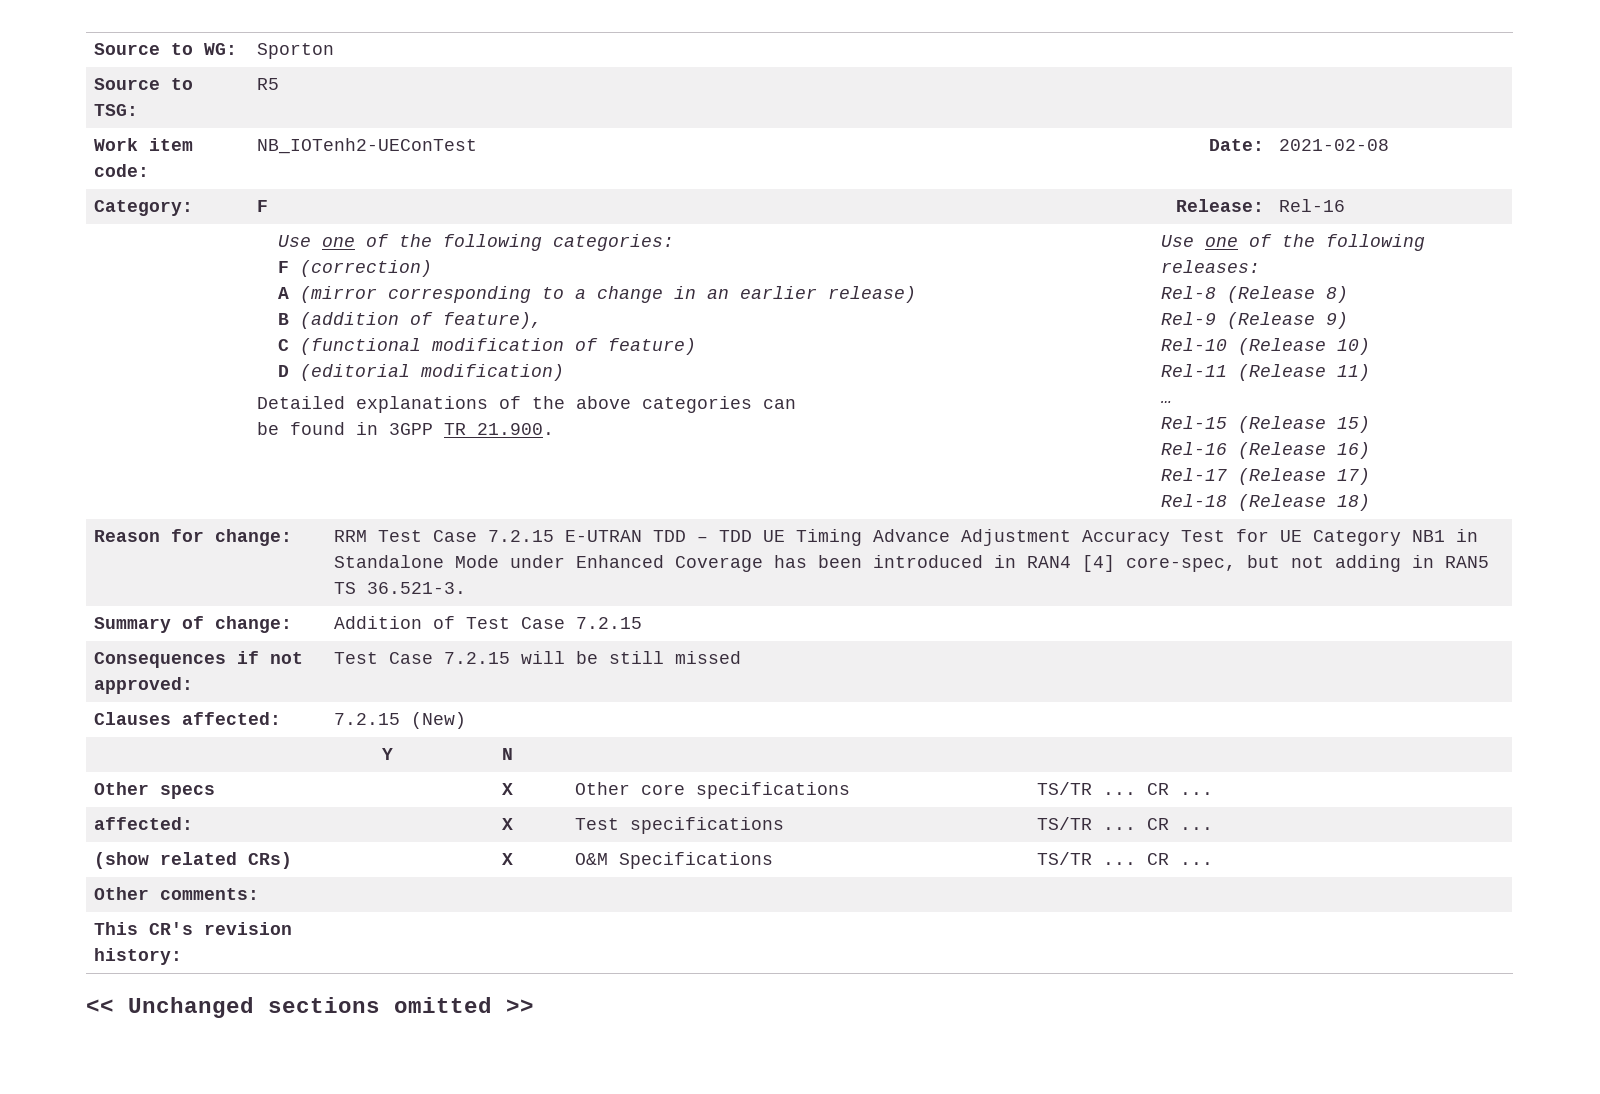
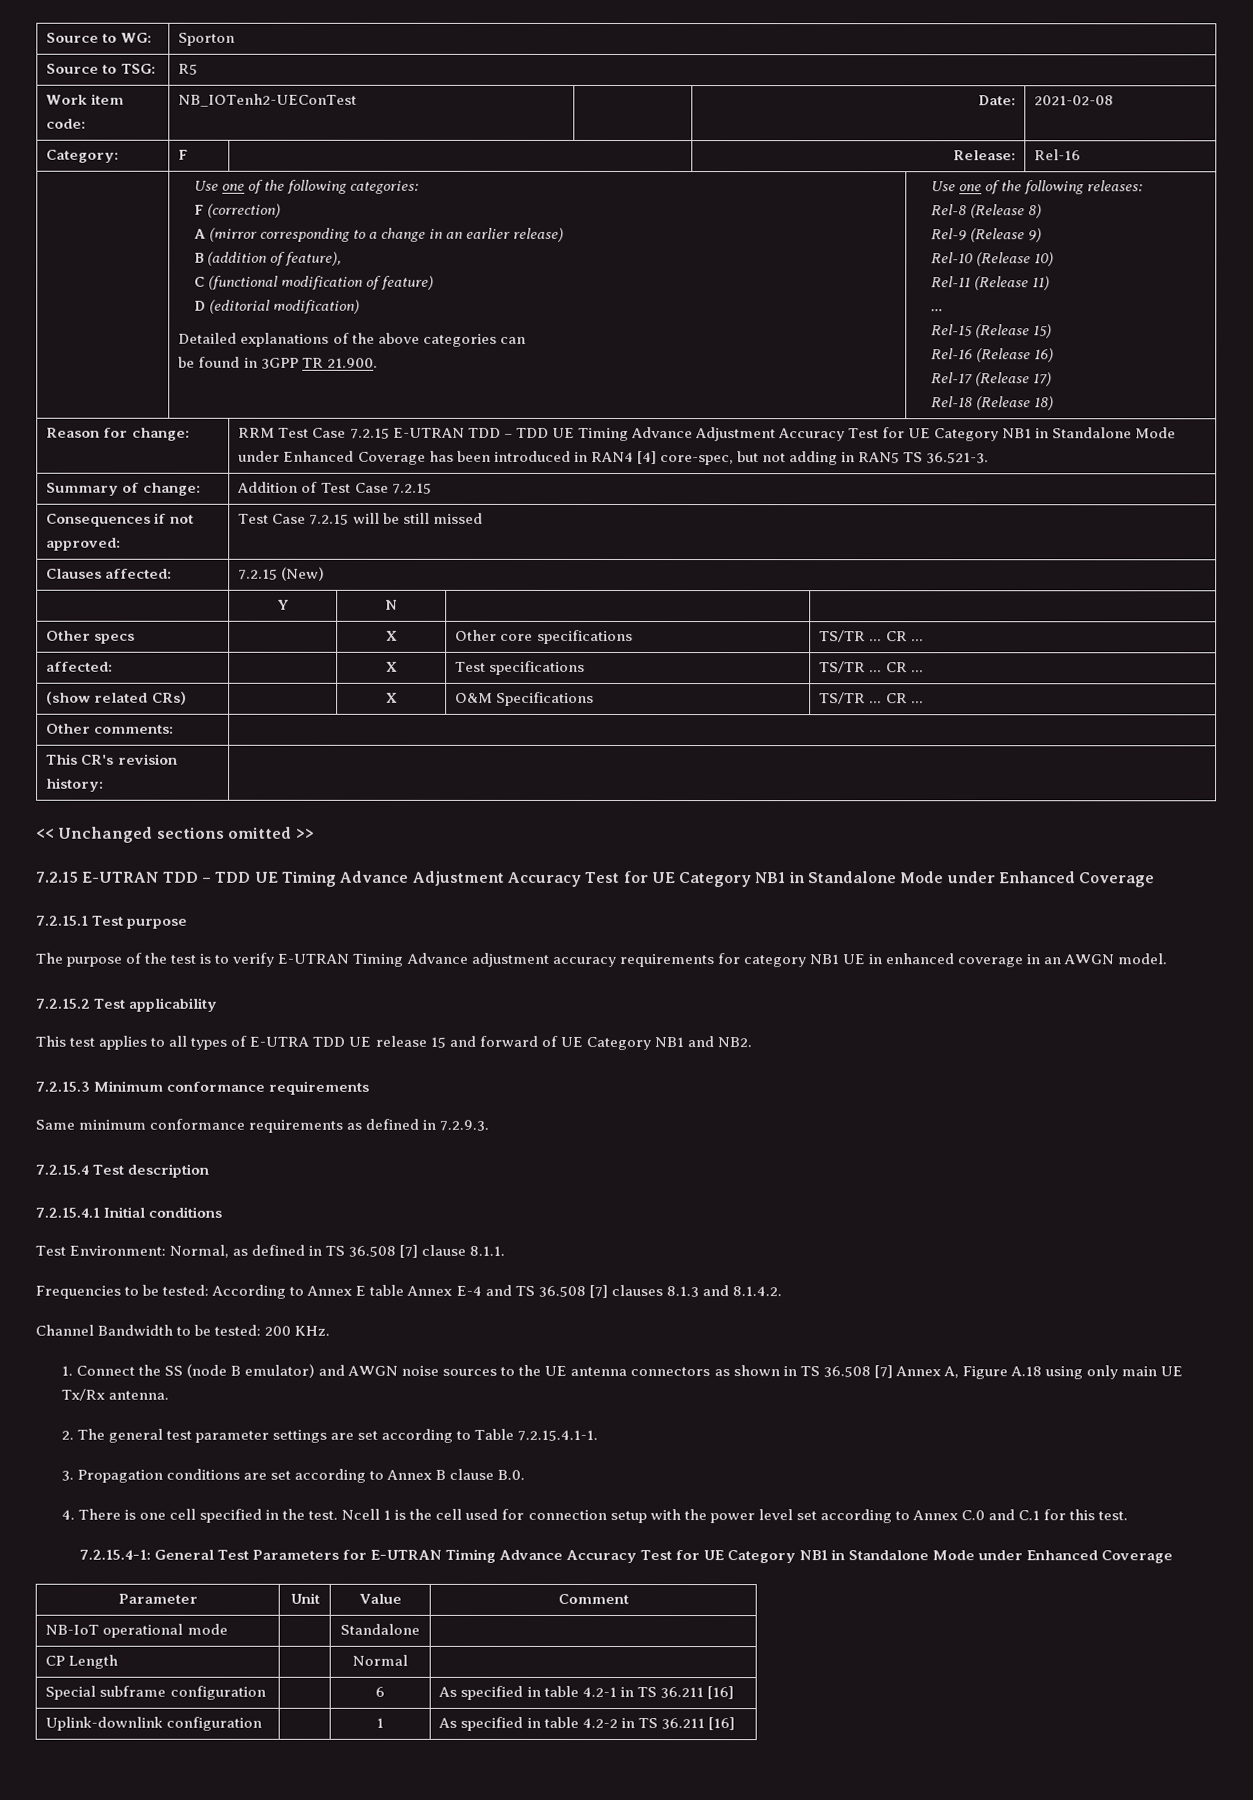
  << Unchanged sections omitted >>
+ 7.2.15 E-UTRAN TDD – TDD UE Timing Advance Adjustment Accuracy Test for UE Category NB1 in Standalone Mode under Enhanced Coverage
+ 7.2.15.1 Test purpose
+ The purpose of the test is to verify E-UTRAN Timing Advance adjustment accuracy requirements for category NB1 UE in enhanced coverage in an AWGN model.
+ 7.2.15.2 Test applicability
+ This test applies to all types of E-UTRA TDD UE release 15 and forward of UE Category NB1 and NB2.
+ 7.2.15.3 Minimum conformance requirements
+ Same minimum conformance requirements as defined in 7.2.9.3.
+ 7.2.15.4 Test description
+ 7.2.15.4.1 Initial conditions
+ Test Environment: Normal, as defined in TS 36.508 [7] clause 8.1.1.
+ Frequencies to be tested: According to Annex E table Annex E-4 and TS 36.508 [7] clauses 8.1.3 and 8.1.4.2.
+ Channel Bandwidth to be tested: 200 KHz.
+ 1. Connect the SS (node B emulator) and AWGN noise sources to the UE antenna connectors as shown in TS 36.508 [7] Annex A, Figure A.18 using only main UE Tx/Rx antenna.
+ 2. The general test parameter settings are set according to Table 7.2.15.4.1-1.
+ 3. Propagation conditions are set according to Annex B clause B.0.
+ 4. There is one cell specified in the test. Ncell 1 is the cell used for connection setup with the power level set according to Annex C.0 and C.1 for this test.
+ 7.2.15.4-1: General Test Parameters for E-UTRAN Timing Advance Accuracy Test for UE Category NB1 in Standalone Mode under Enhanced Coverage
+ Parameter | Unit | Value | Comment
+ NB-IoT operational mode | | Standalone |
+ CP Length | | Normal |
+ Special subframe configuration | | 6 | As specified in table 4.2-1 in TS 36.211 [16]
+ Uplink-downlink configuration | | 1 | As specified in table 4.2-2 in TS 36.211 [16]

